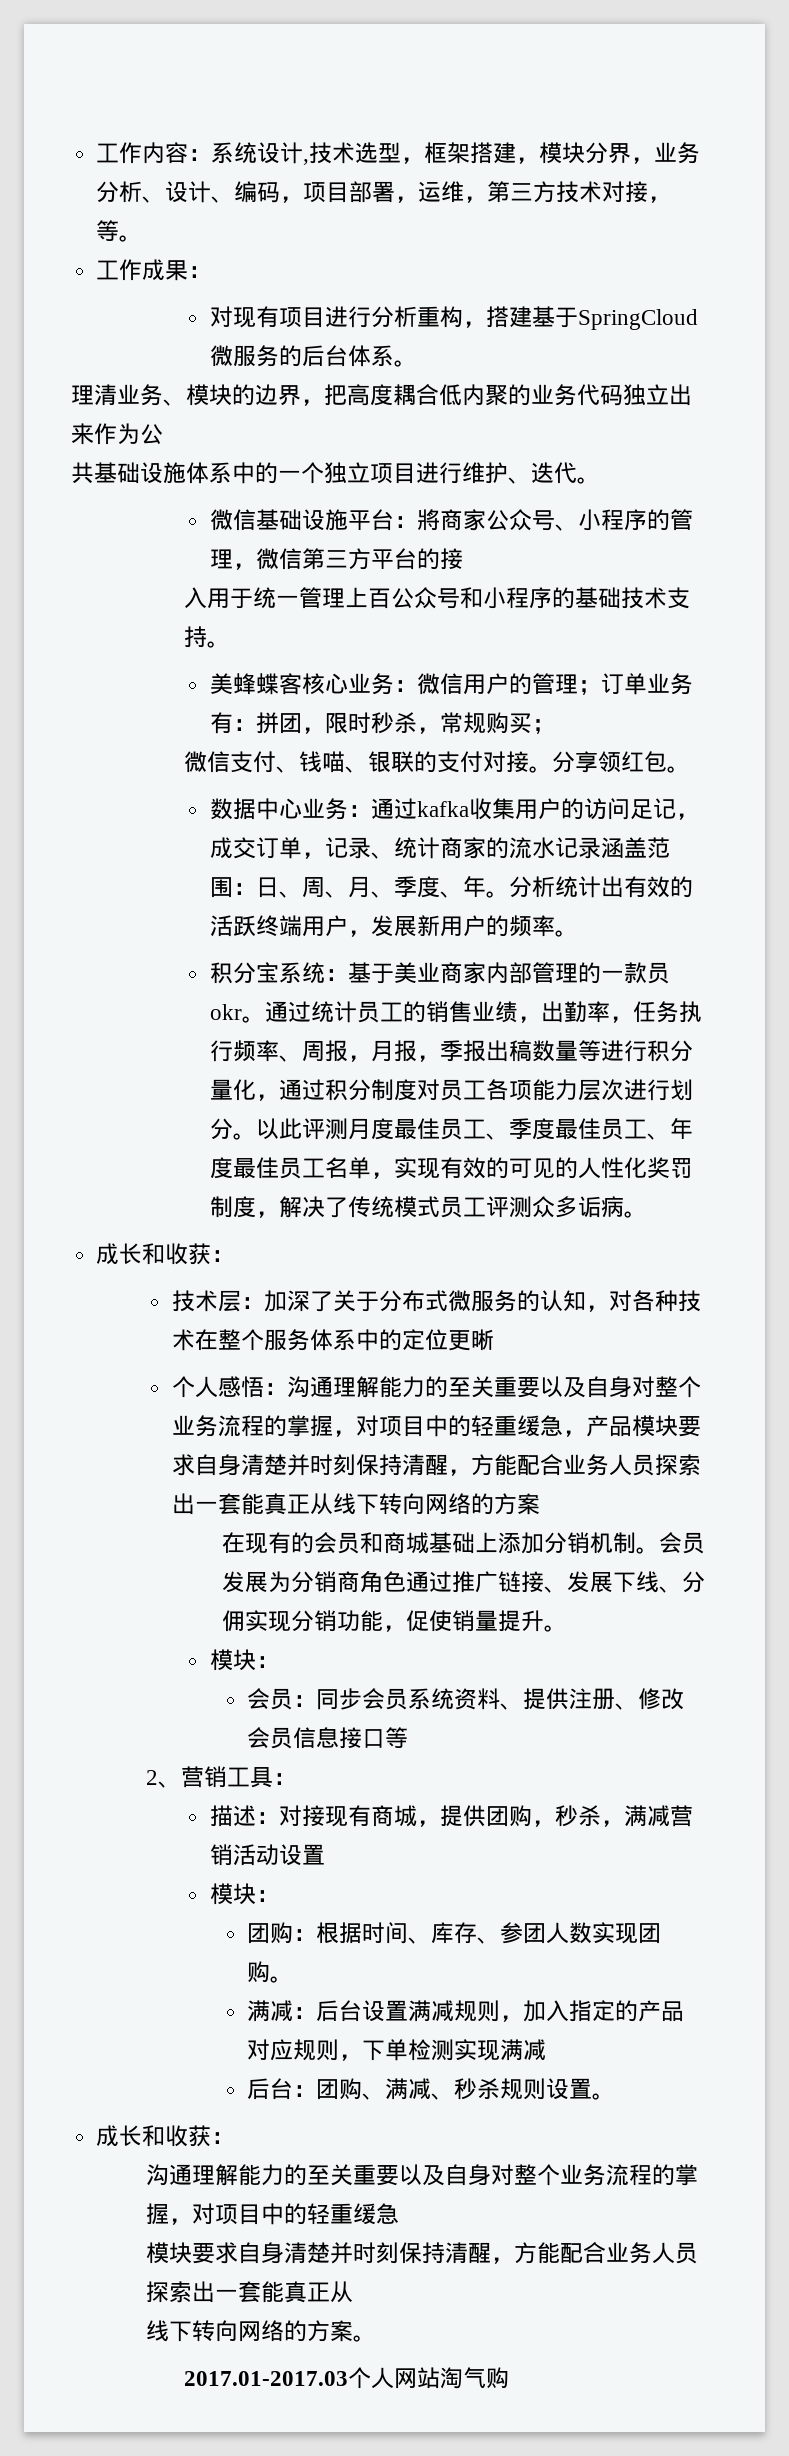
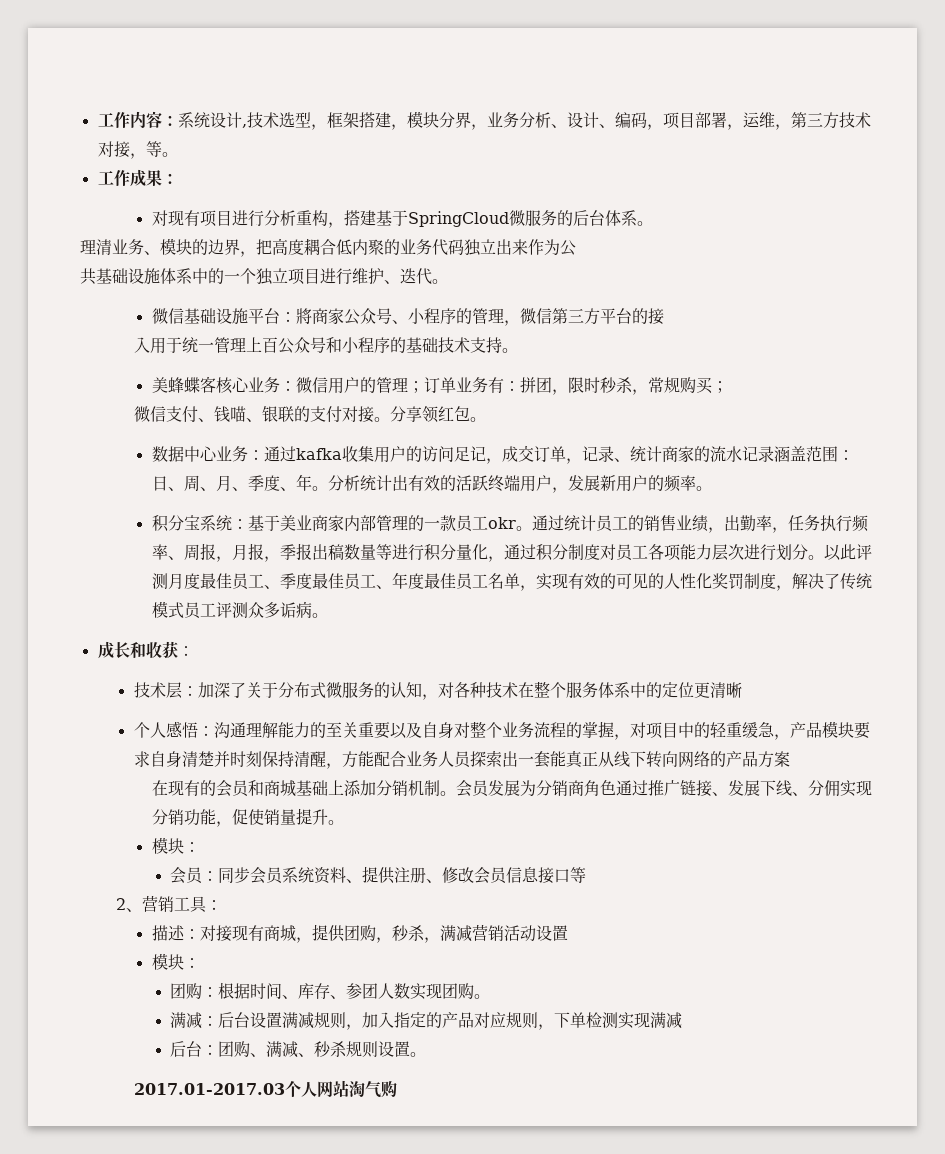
- 积分宝系统：基于美业商家内部管理的一款员okr。
+ 积分宝系统：基于美业商家内部管理的一款员工okr。
- 技术层：加深了关于分布式微服务的认知，对各种技术在整个服务体系中的定位更晰
+ 技术层：加深了关于分布式微服务的认知，对各种技术在整个服务体系中的定位更清晰
- 个人感悟：沟通理解能力的至关重要以及自身对整个业务流程的掌握，对项目中的轻重缓急，产品模块要求自身清楚并时刻保持清醒，方能配合业务人员探索出一套能真正从线下转向网络的方案
+ 个人感悟：沟通理解能力的至关重要以及自身对整个业务流程的掌握，对项目中的轻重缓急，产品模块要求自身清楚并时刻保持清醒，方能配合业务人员探索出一套能真正从线下转向网络的产品方案
  后台：团购、满减、秒杀规则设置。
- 成长和收获：
- 沟通理解能力的至关重要以及自身对整个业务流程的掌握，对项目中的轻重缓急
- 模块要求自身清楚并时刻保持清醒，方能配合业务人员探索出一套能真正从
- 线下转向网络的方案。

